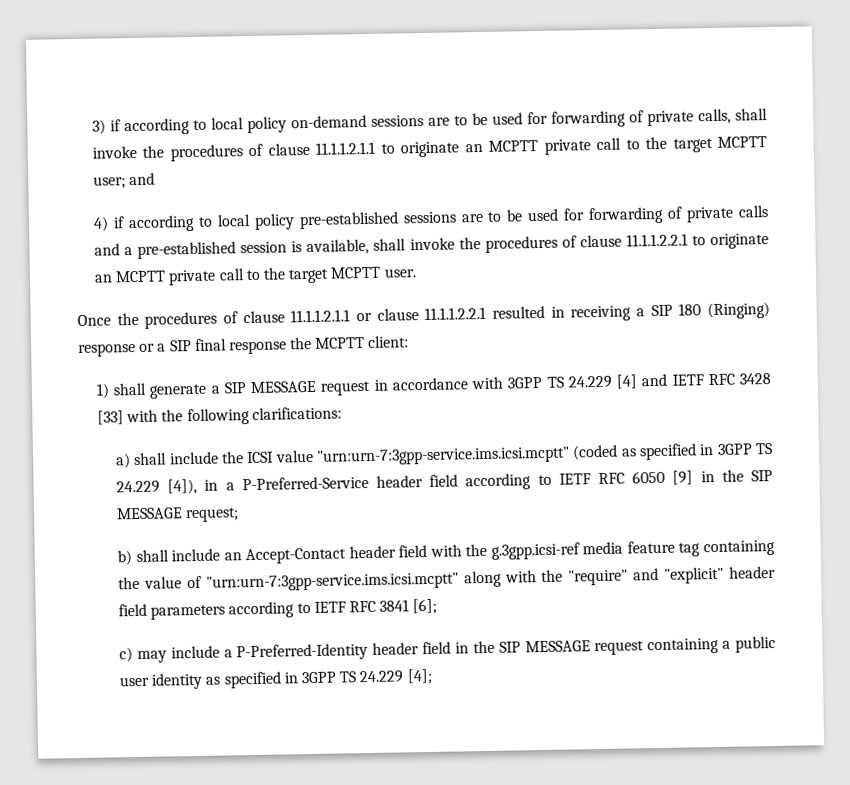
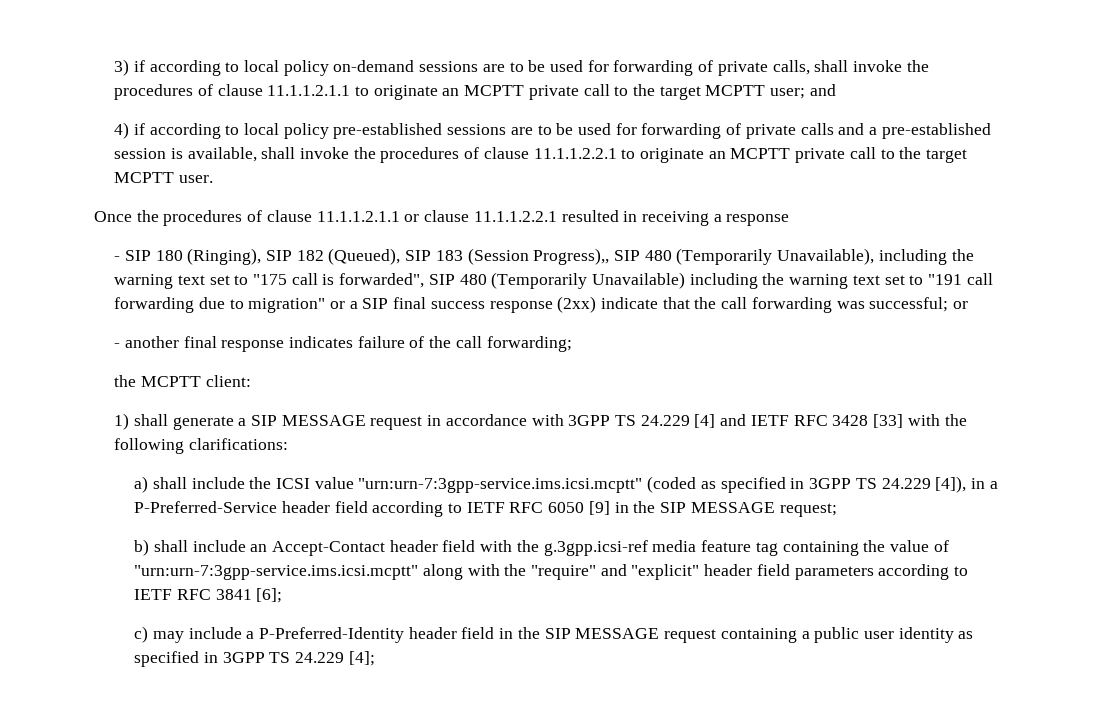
- Once the procedures of clause 11.1.1.2.1.1 or clause 11.1.1.2.2.1 resulted in receiving a SIP 180 (Ringing) response or a SIP final response the MCPTT client:
+ Once the procedures of clause 11.1.1.2.1.1 or clause 11.1.1.2.2.1 resulted in receiving a response
+ - SIP 180 (Ringing), SIP 182 (Queued), SIP 183 (Session Progress),, SIP 480 (Temporarily Unavailable), including the warning text set to "175 call is forwarded", SIP 480 (Temporarily Unavailable) including the warning text set to "191 call forwarding due to migration" or a SIP final success response (2xx) indicate that the call forwarding was successful; or
+ - another final response indicates failure of the call forwarding;
+ the MCPTT client:

